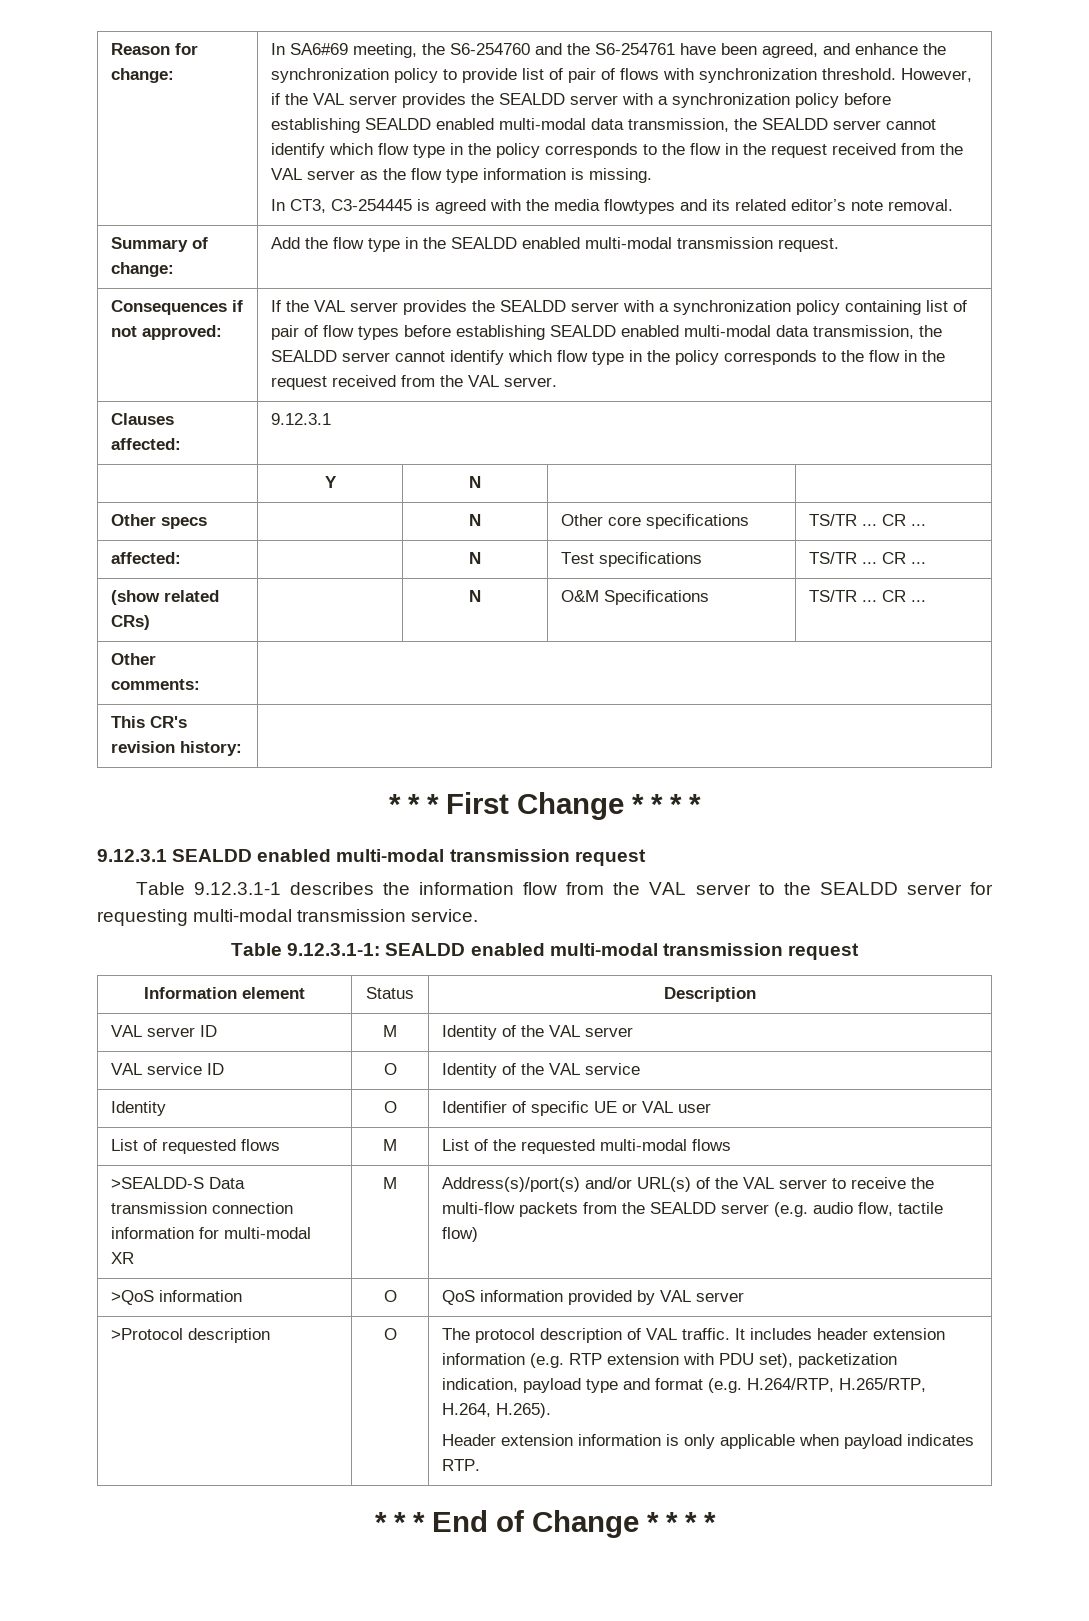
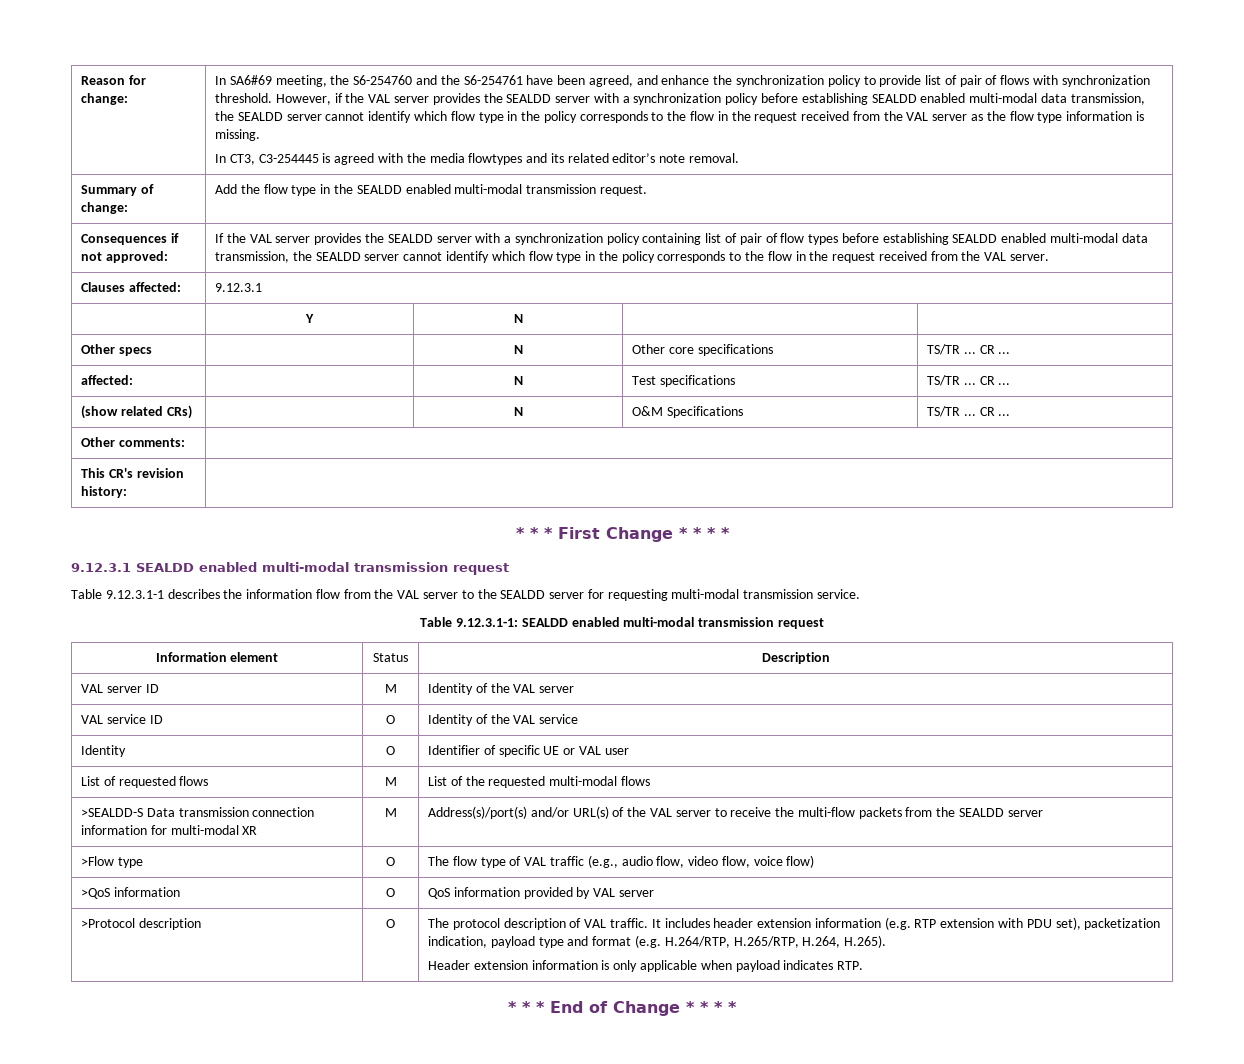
- >SEALDD-S Data transmission connection information for multi-modal XR | M | Address(s)/port(s) and/or URL(s) of the VAL server to receive the multi-flow packets from the SEALDD server (e.g. audio flow, tactile flow)
+ >SEALDD-S Data transmission connection information for multi-modal XR | M | Address(s)/port(s) and/or URL(s) of the VAL server to receive the multi-flow packets from the SEALDD server
+ >Flow type | O | The flow type of VAL traffic (e.g., audio flow, video flow, voice flow)

